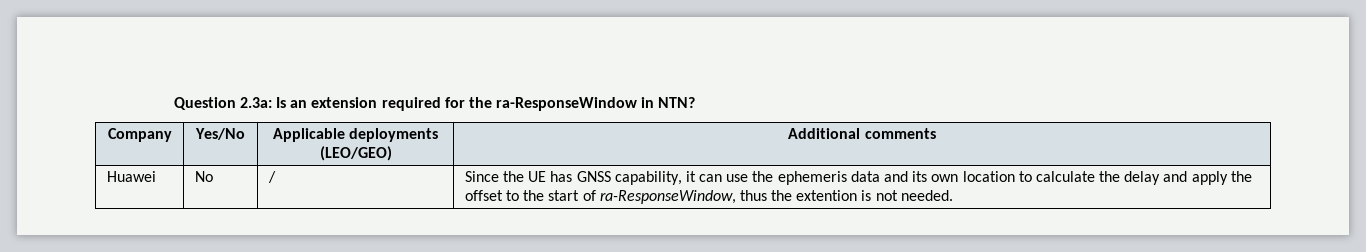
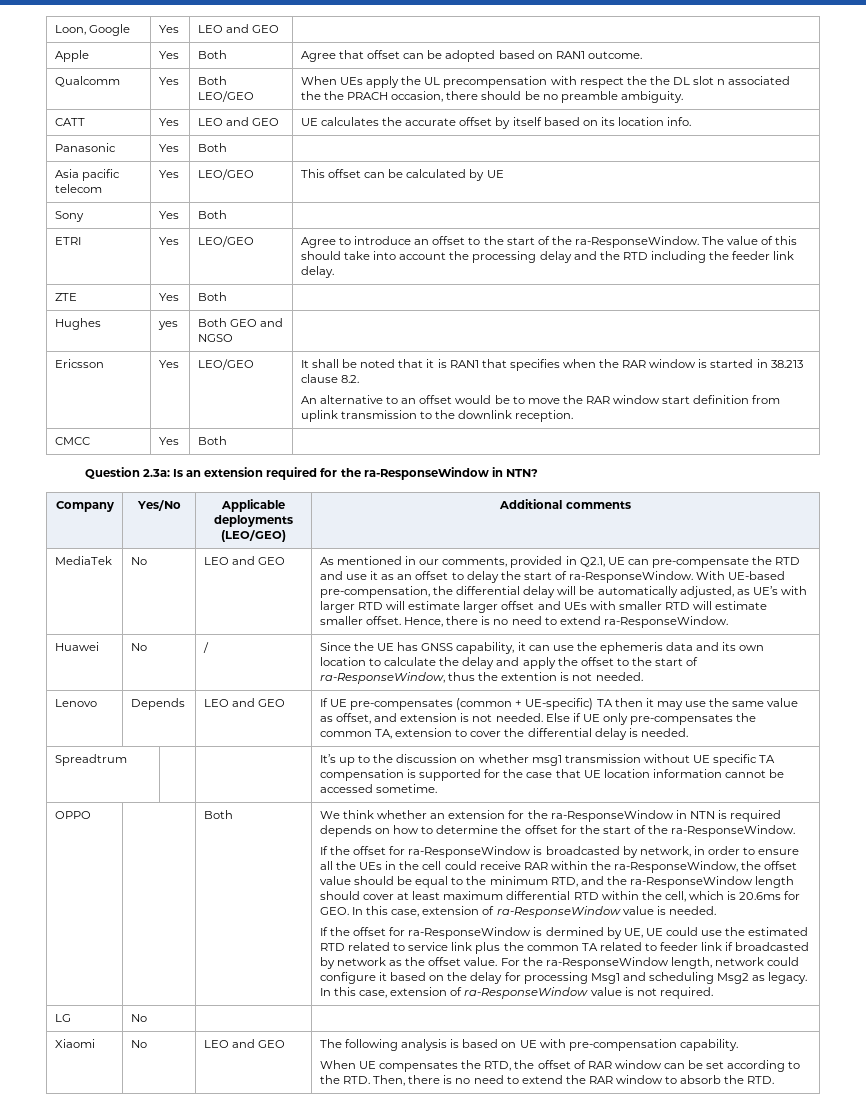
+ Loon, Google | Yes | LEO and GEO |
+ Apple | Yes | Both | Agree that offset can be adopted based on RAN1 outcome.
+ Qualcomm | Yes | Both LEO/GEO | When UEs apply the UL precompensation with respect the the DL slot n associated the the PRACH occasion, there should be no preamble ambiguity.
+ CATT | Yes | LEO and GEO | UE calculates the accurate offset by itself based on its location info.
+ Panasonic | Yes | Both |
+ Asia pacific telecom | Yes | LEO/GEO | This offset can be calculated by UE
+ Sony | Yes | Both |
+ ETRI | Yes | LEO/GEO | Agree to introduce an offset to the start of the ra-ResponseWindow. The value of this should take into account the processing delay and the RTD including the feeder link delay.
+ ZTE | Yes | Both |
+ Hughes | yes | Both GEO and NGSO |
+ Ericsson | Yes | LEO/GEO | It shall be noted that it is RAN1 that specifies when the RAR window is started in 38.213 clause 8.2.
+ An alternative to an offset would be to move the RAR window start definition from uplink transmission to the downlink reception.
+ CMCC | Yes | Both |
+ MediaTek | No | LEO and GEO | As mentioned in our comments, provided in Q2.1, UE can pre-compensate the RTD and use it as an offset to delay the start of ra-ResponseWindow. With UE-based pre-compensation, the differential delay will be automatically adjusted, as UE’s with larger RTD will estimate larger offset and UEs with smaller RTD will estimate smaller offset. Hence, there is no need to extend ra-ResponseWindow.
+ Lenovo | Depends | LEO and GEO | If UE pre-compensates (common + UE-specific) TA then it may use the same value as offset, and extension is not needed. Else if UE only pre-compensates the common TA, extension to cover the differential delay is needed.
+ Spreadtrum | | | It’s up to the discussion on whether msg1 transmission without UE specific TA compensation is supported for the case that UE location information cannot be accessed sometime.
+ OPPO | | Both | We think whether an extension for the ra-ResponseWindow in NTN is required depends on how to determine the offset for the start of the ra-ResponseWindow.
+ If the offset for ra-ResponseWindow is broadcasted by network, in order to ensure all the UEs in the cell could receive RAR within the ra-ResponseWindow, the offset value should be equal to the minimum RTD, and the ra-ResponseWindow length should cover at least maximum differential RTD within the cell, which is 20.6ms for GEO. In this case, extension of ra-ResponseWindow value is needed.
+ If the offset for ra-ResponseWindow is dermined by UE, UE could use the estimated RTD related to service link plus the common TA related to feeder link if broadcasted by network as the offset value. For the ra-ResponseWindow length, network could configure it based on the delay for processing Msg1 and scheduling Msg2 as legacy. In this case, extension of ra-ResponseWindow value is not required.
+ LG | No | |
+ Xiaomi | No | LEO and GEO | The following analysis is based on UE with pre-compensation capability.
+ When UE compensates the RTD, the offset of RAR window can be set according to the RTD. Then, there is no need to extend the RAR window to absorb the RTD.

